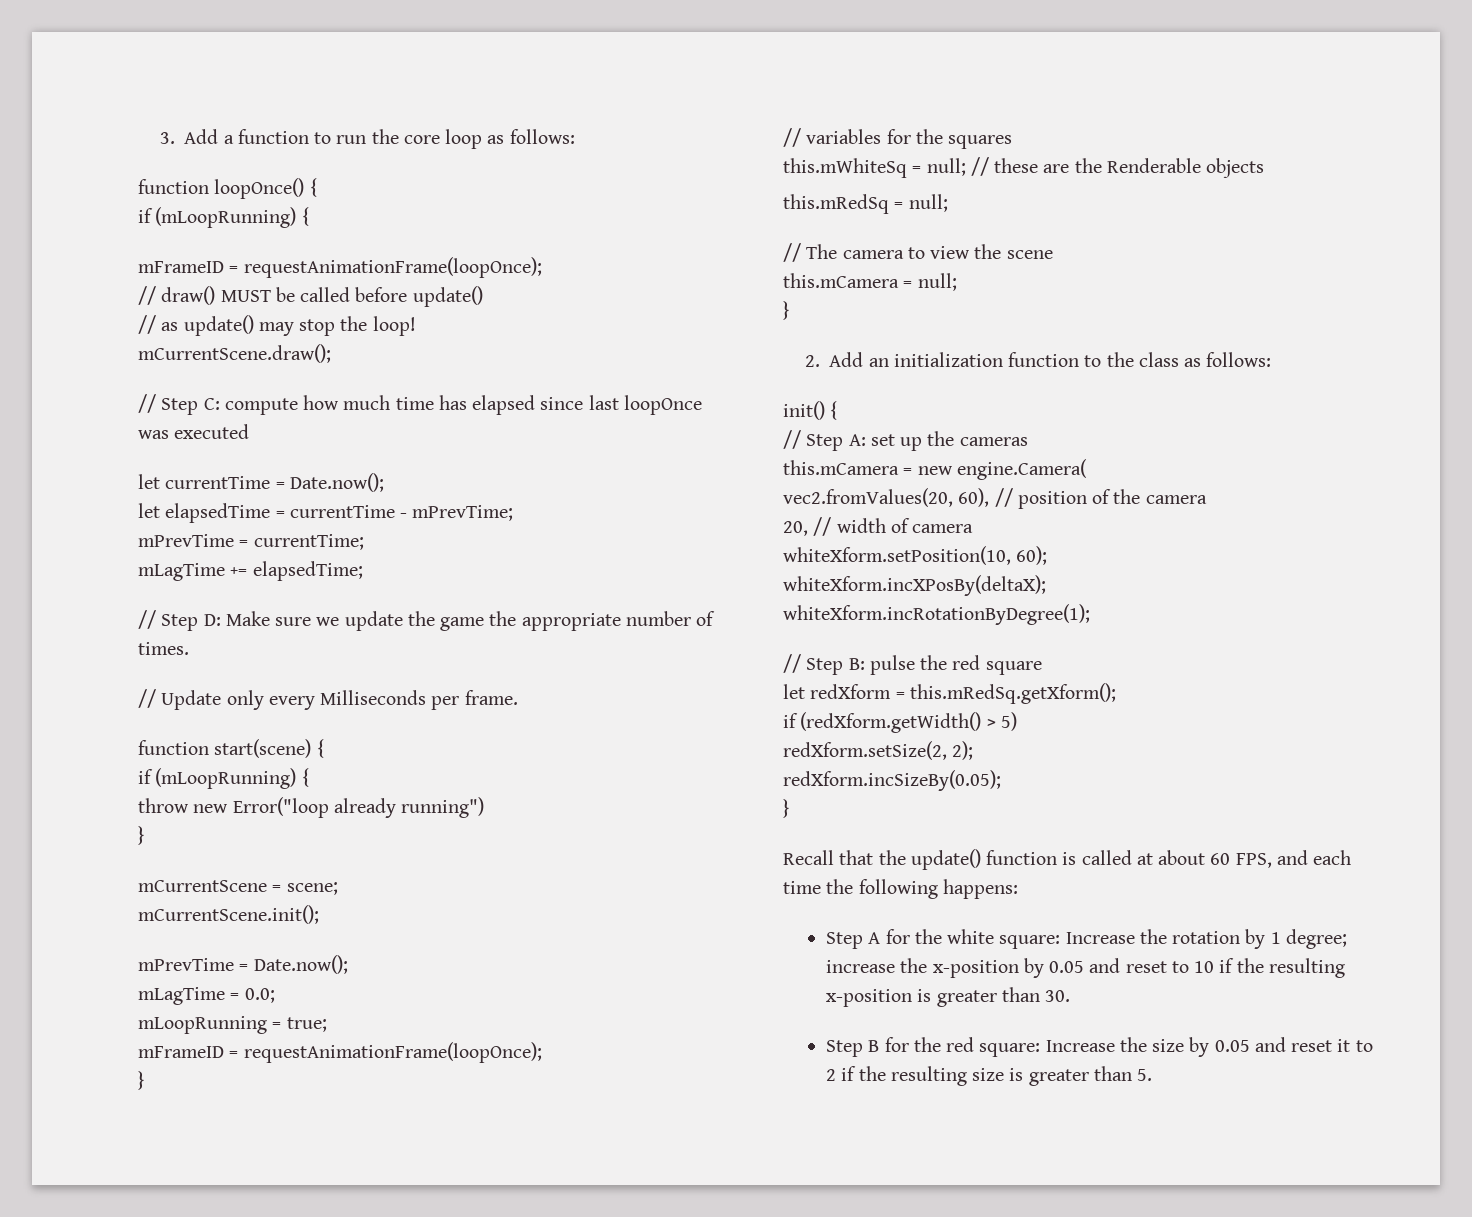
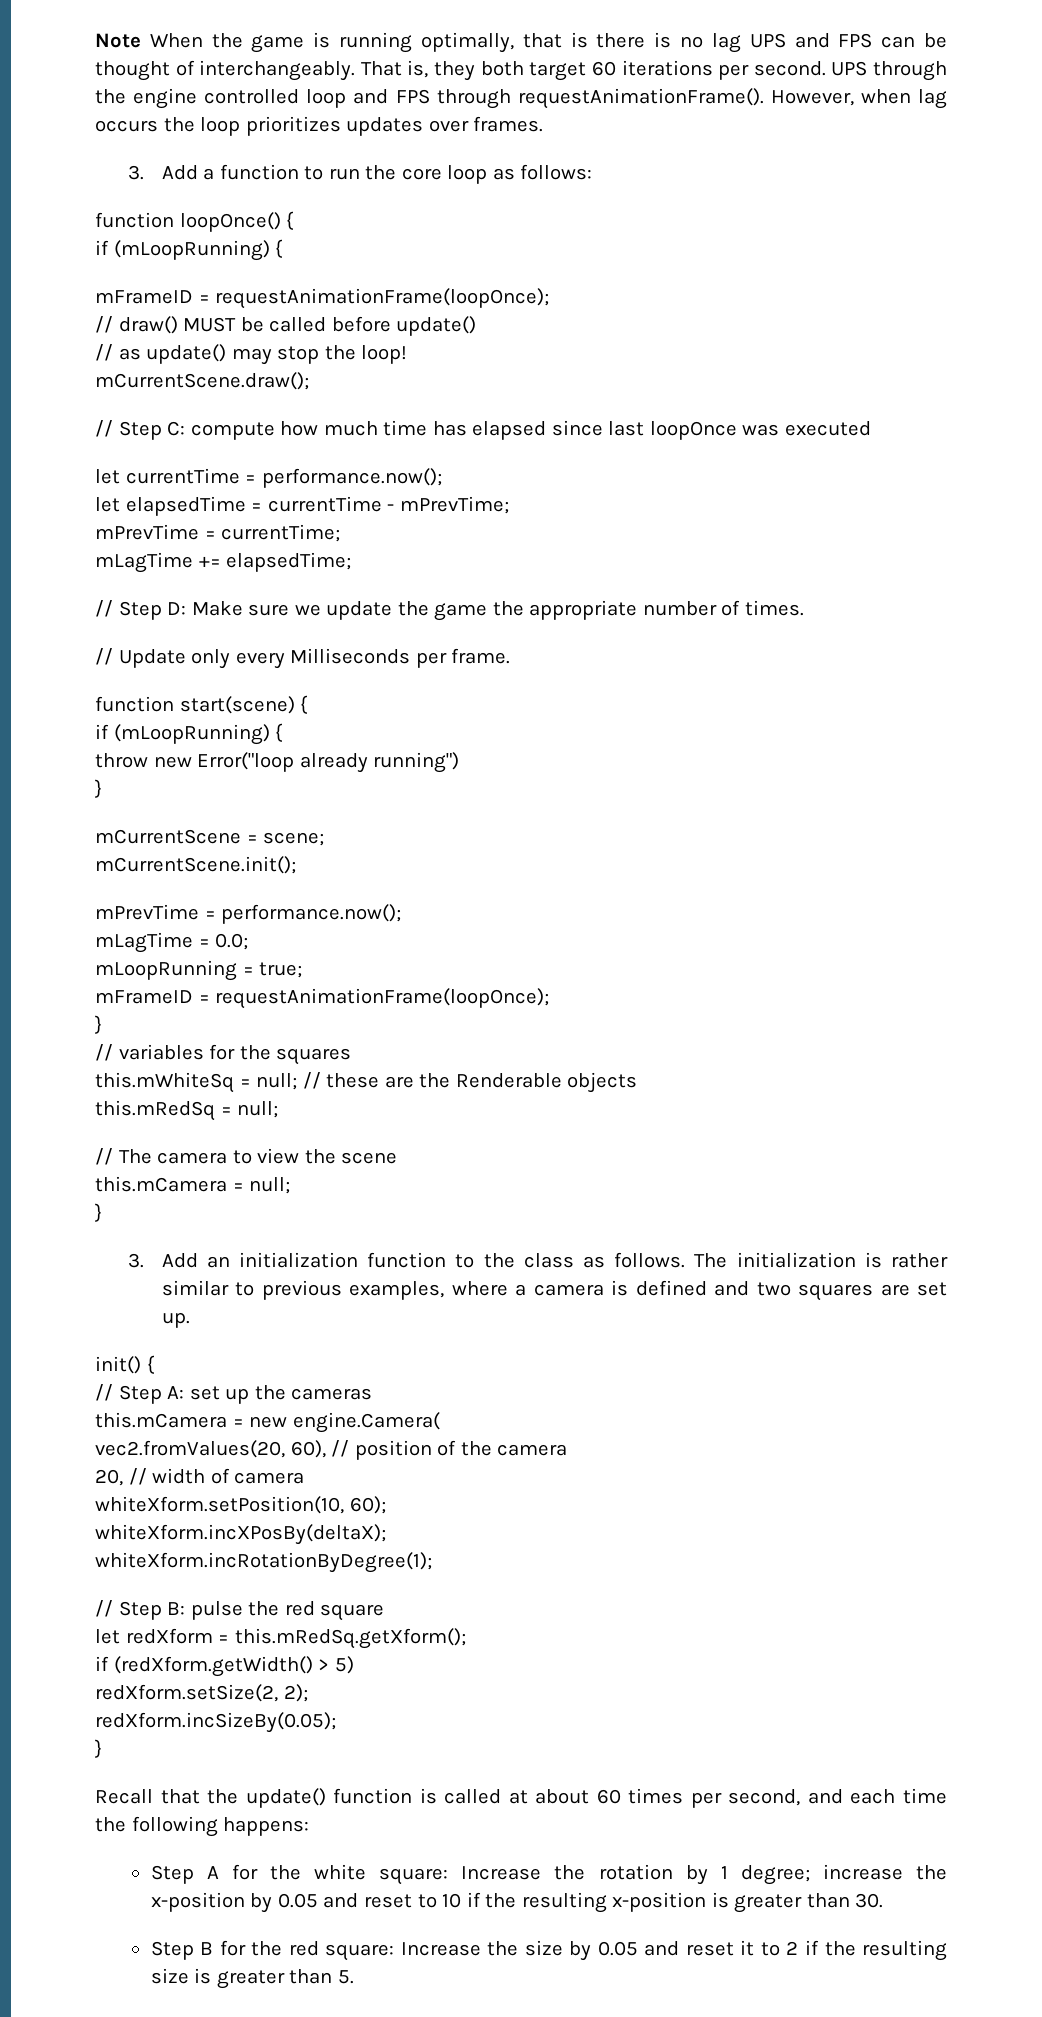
+ Note When the game is running optimally, that is there is no lag UPS and FPS can be thought of interchangeably. That is, they both target 60 iterations per second. UPS through the engine controlled loop and FPS through requestAnimationFrame(). However, when lag occurs the loop prioritizes updates over frames.
- let currentTime = Date.now();
+ let currentTime = performance.now();
- mPrevTime = Date.now();
+ mPrevTime = performance.now();
- 2. Add an initialization function to the class as follows:
+ 3. Add an initialization function to the class as follows. The initialization is rather similar to previous examples, where a camera is defined and two squares are set up.
- Recall that the update() function is called at about 60 FPS, and each time the following happens:
+ Recall that the update() function is called at about 60 times per second, and each time the following happens:

